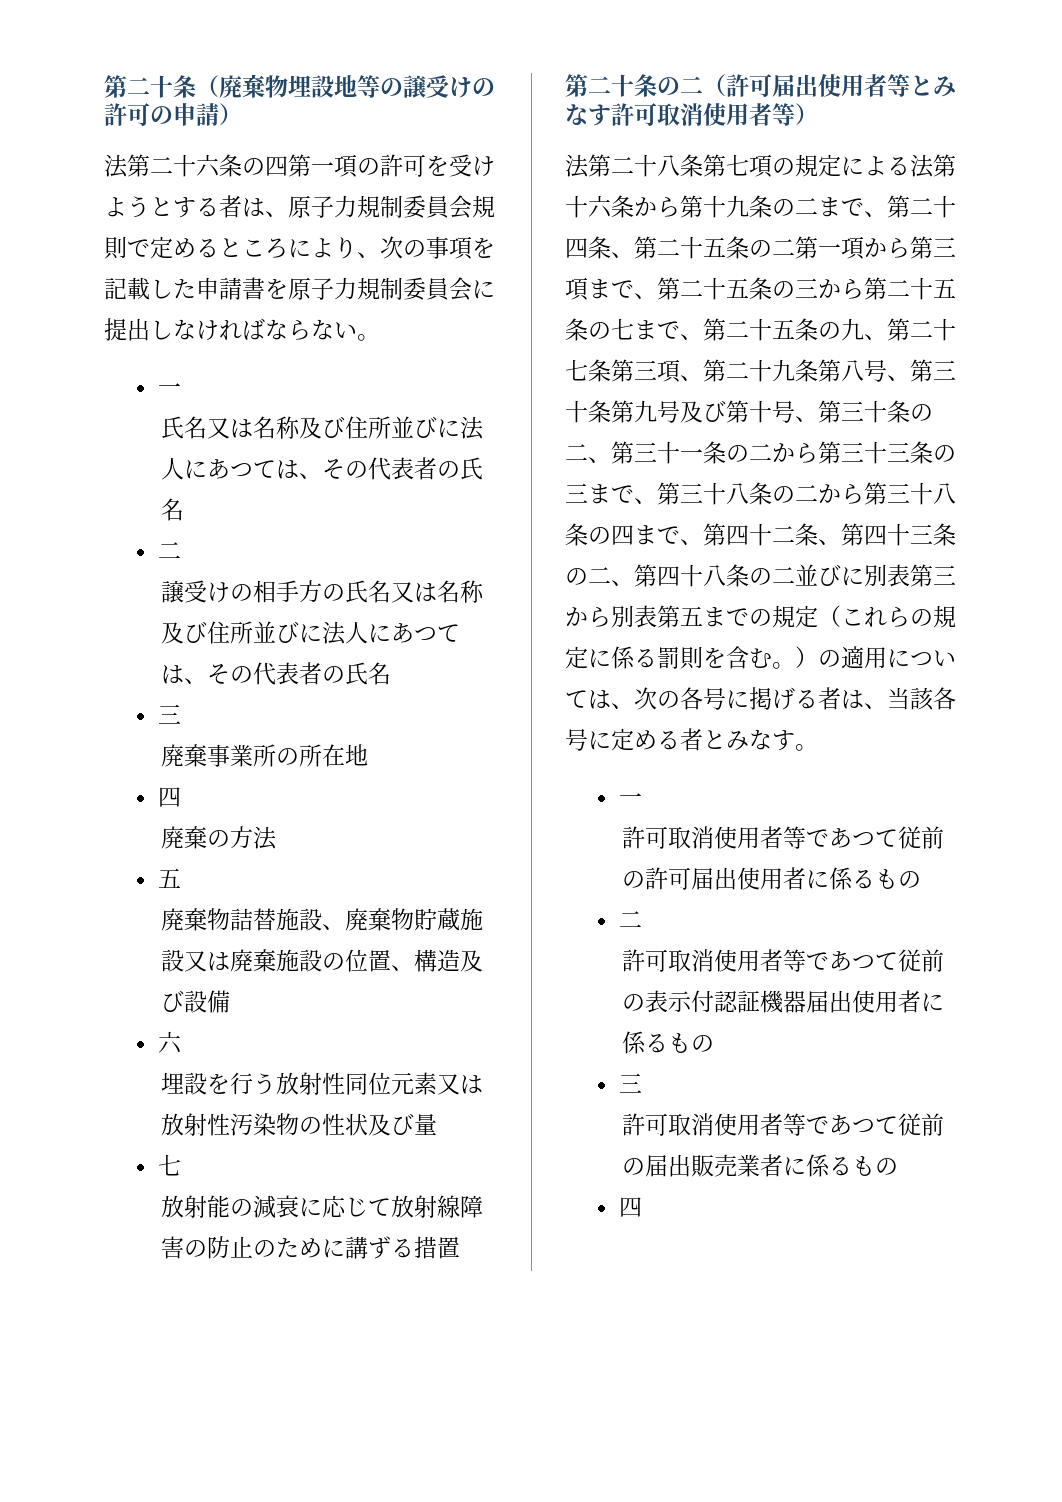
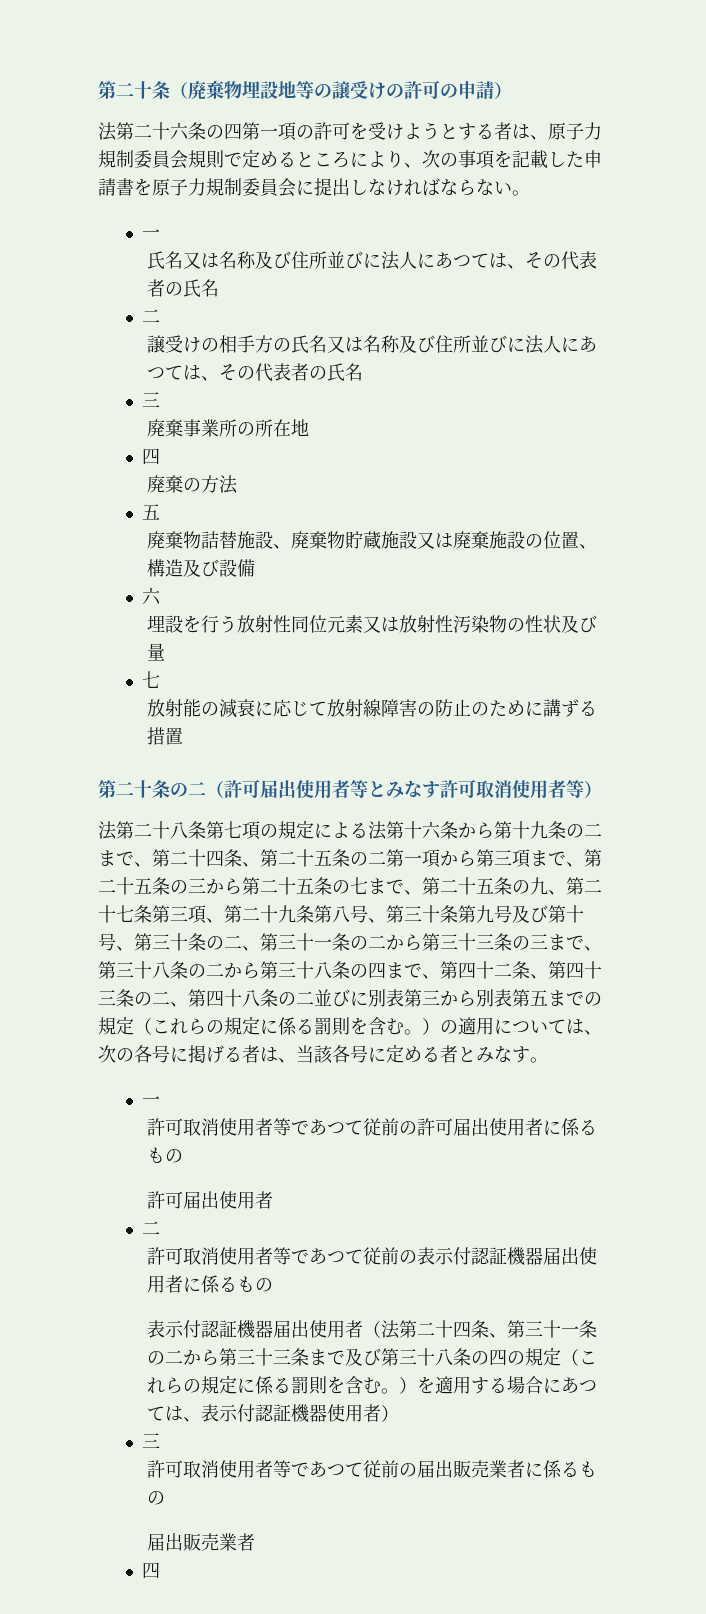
  許可取消使用者等であつて従前の許可届出使用者に係るもの
+ 許可届出使用者
+ 表示付認証機器届出使用者（法第二十四条、第三十一条の二から第三十三条まで及び第三十八条の四の規定（これらの規定に係る罰則を含む。）を適用する場合にあつては、表示付認証機器使用者）
  許可取消使用者等であつて従前の届出販売業者に係るもの
+ 届出販売業者

